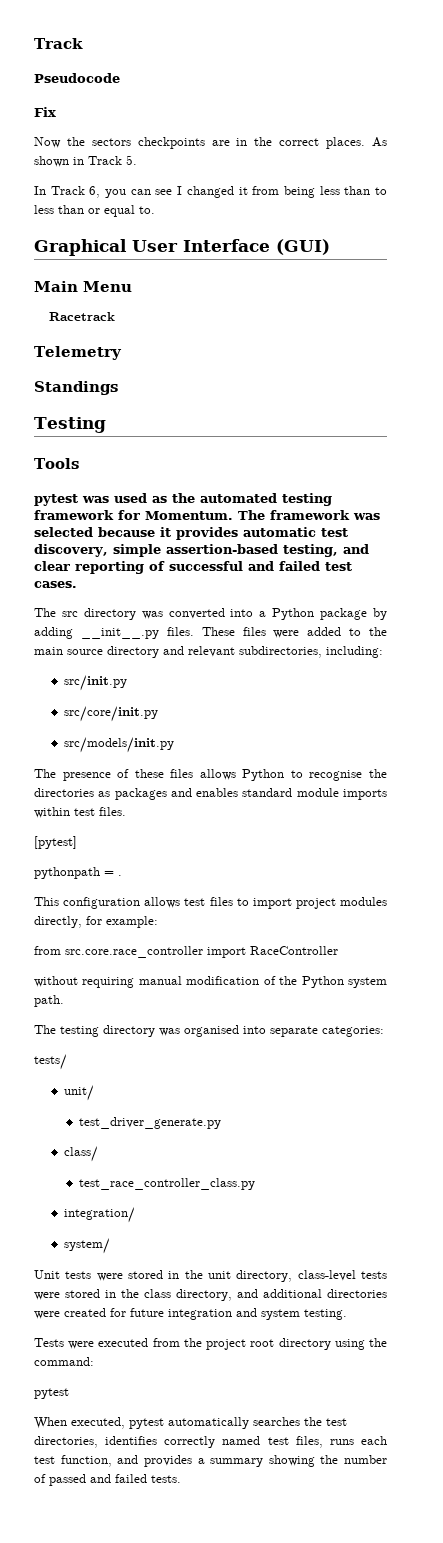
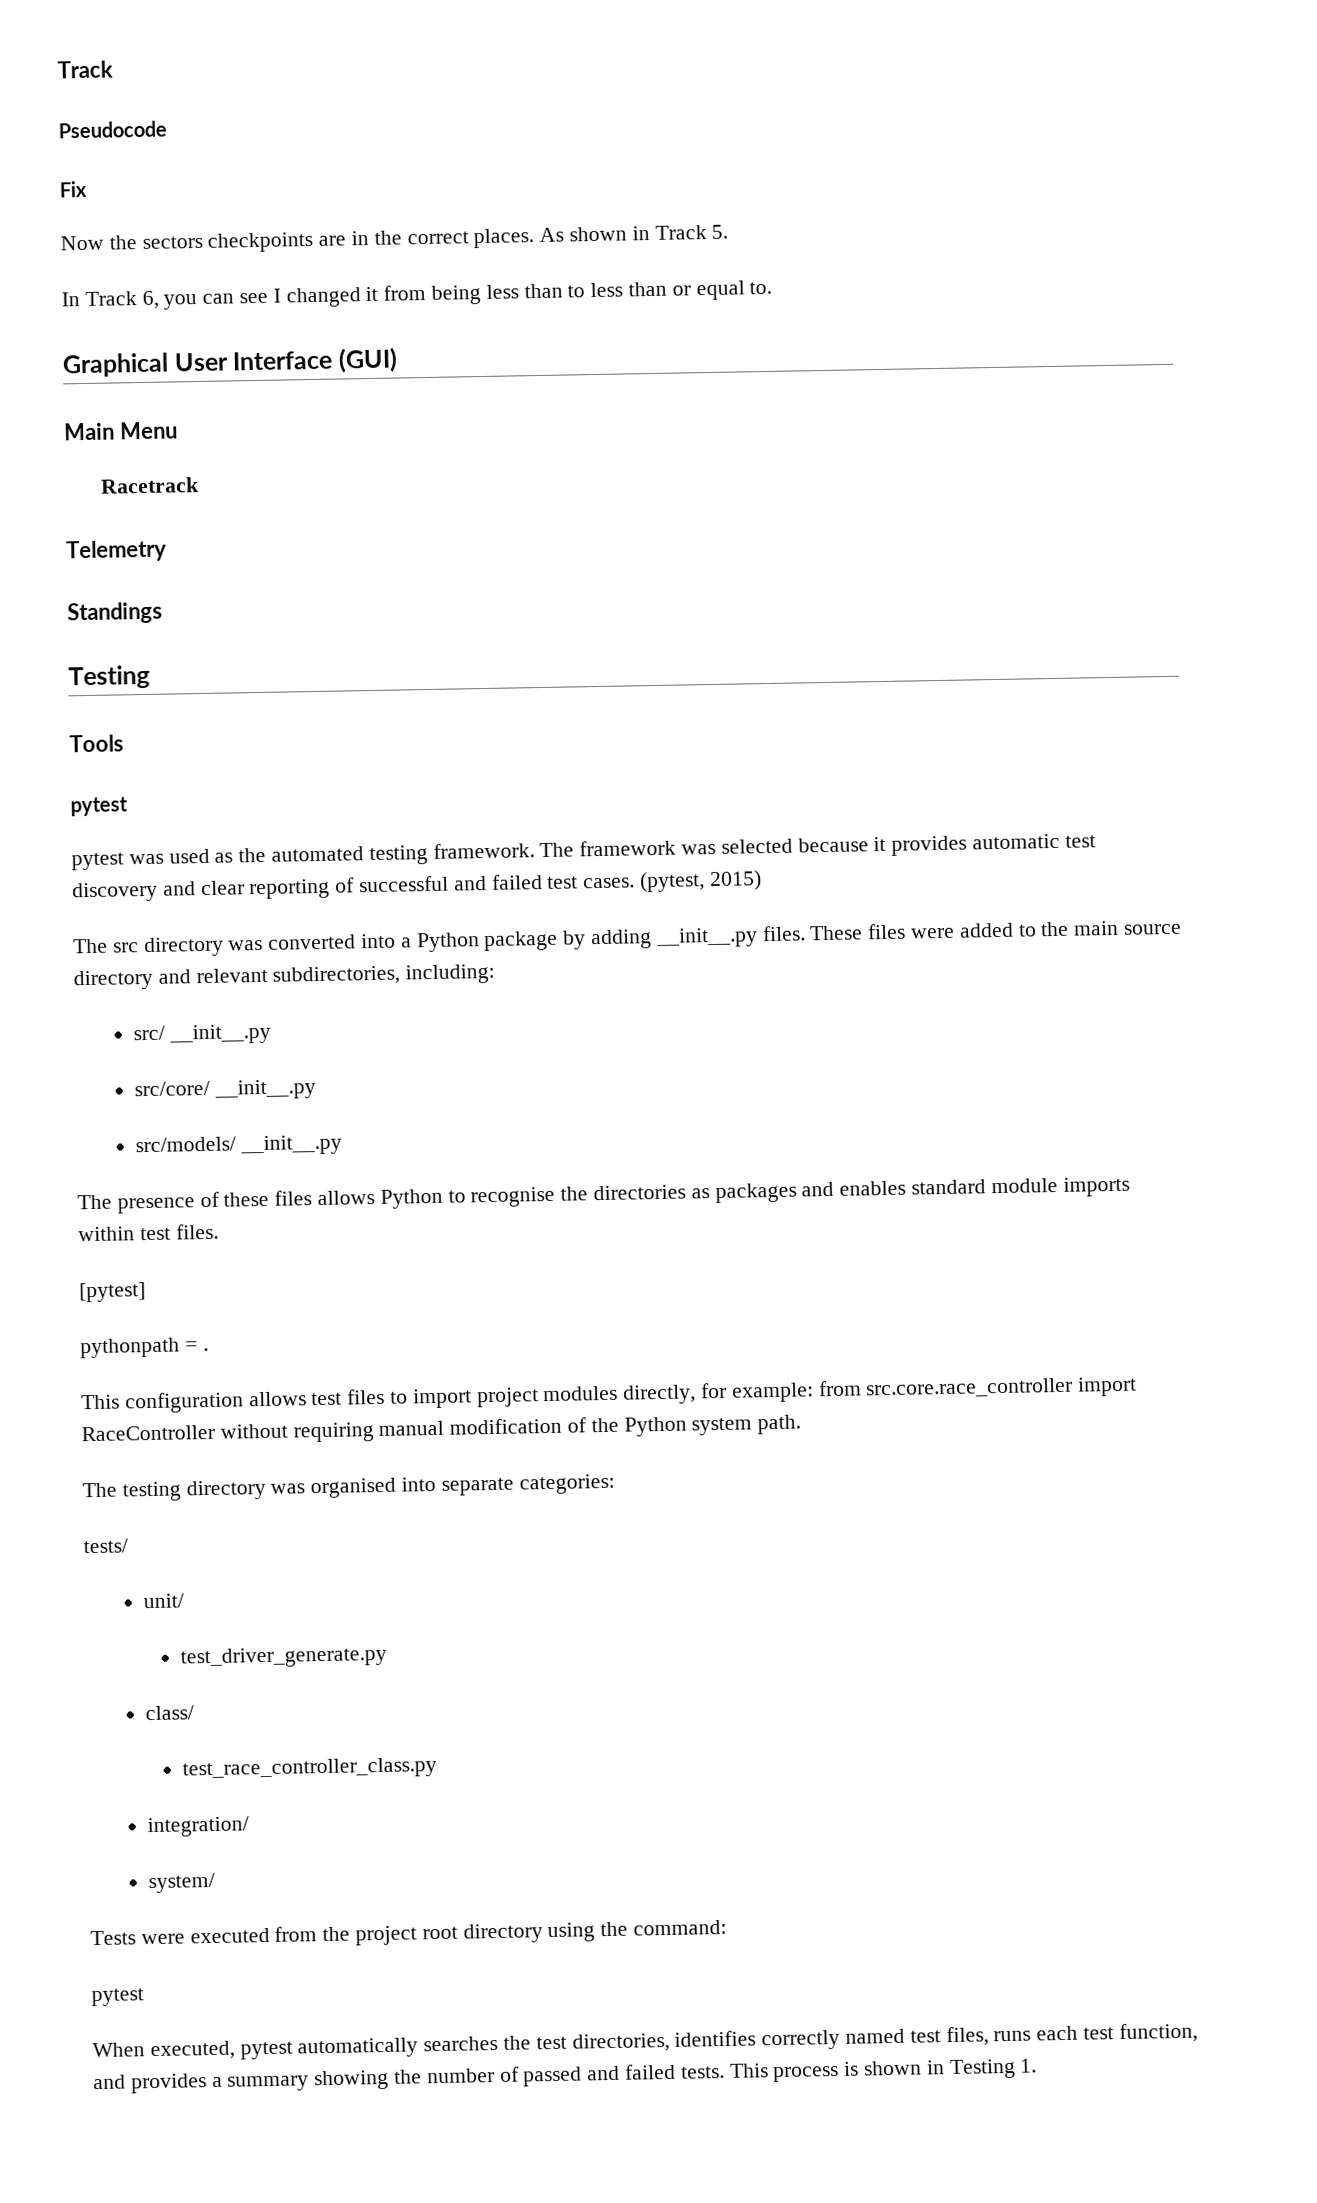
  Tools
- pytest was used as the automated testing framework for Momentum.
+ pytest
+ pytest was used as the automated testing framework.
- The framework was selected because it provides automatic test discovery, simple assertion-based testing, and clear reporting of successful and failed test cases.
+ The framework was selected because it provides automatic test discovery and clear reporting of successful and failed test cases. (pytest, 2015)
- src/init.py
- src/core/init.py
- src/models/init.py
+ src/ __init__.py
+ src/core/ __init__.py
+ src/models/ __init__.py
- This configuration allows test files to import project modules directly, for example:
- from src.core.race_controller import RaceController
- without requiring manual modification of the Python system path.
+ This configuration allows test files to import project modules directly, for example: from src.core.race_controller import RaceController without requiring manual modification of the Python system path.
- Unit tests were stored in the unit directory, class-level tests were stored in the class directory, and additional directories were created for future integration and system testing.
+ This process is shown in Testing 1.

